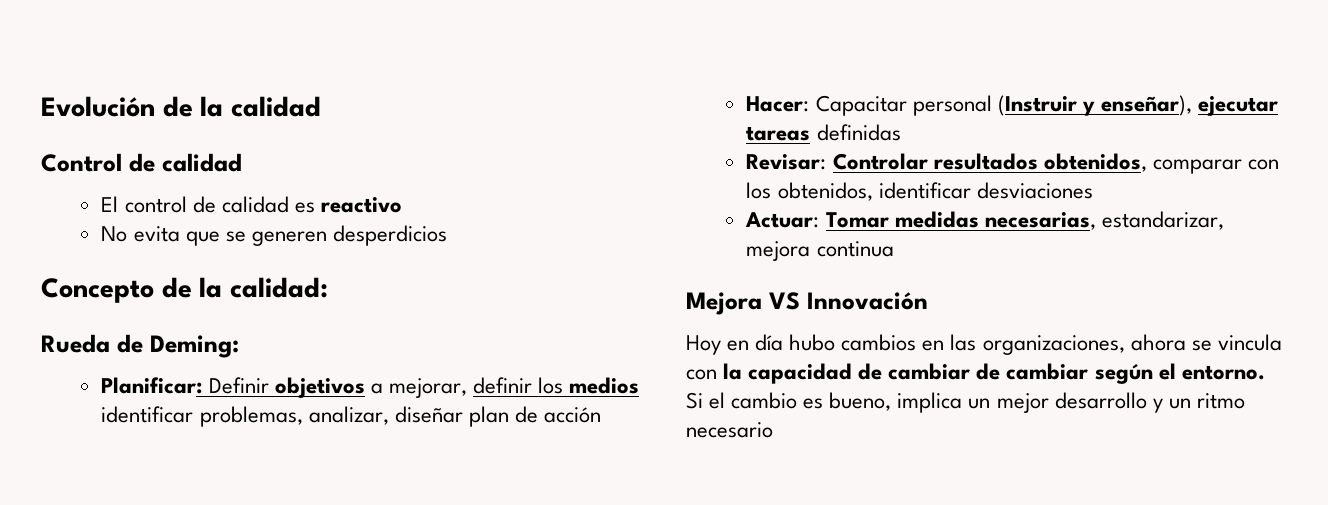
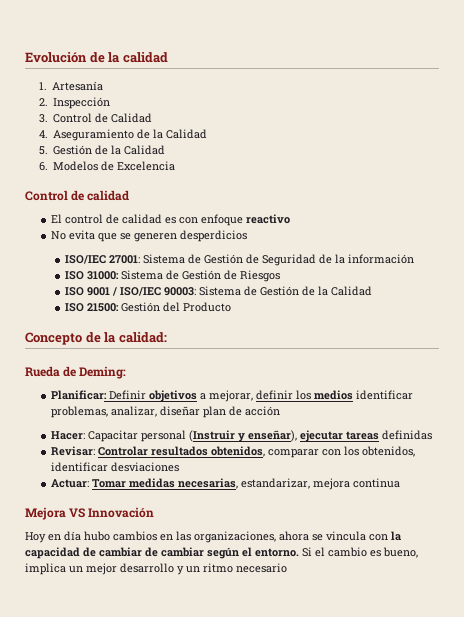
+ 1. Artesanía
+ 2. Inspección
+ 3. Control de Calidad
+ 4. Aseguramiento de la Calidad
+ 5. Gestión de la Calidad
+ 6. Modelos de Excelencia
- El control de calidad es reactivo
+ El control de calidad es con enfoque reactivo
+ ISO/IEC 27001: Sistema de Gestión de Seguridad de la información
+ ISO 31000: Sistema de Gestión de Riesgos
+ ISO 9001 / ISO/IEC 90003: Sistema de Gestión de la Calidad
+ ISO 21500: Gestión del Producto

